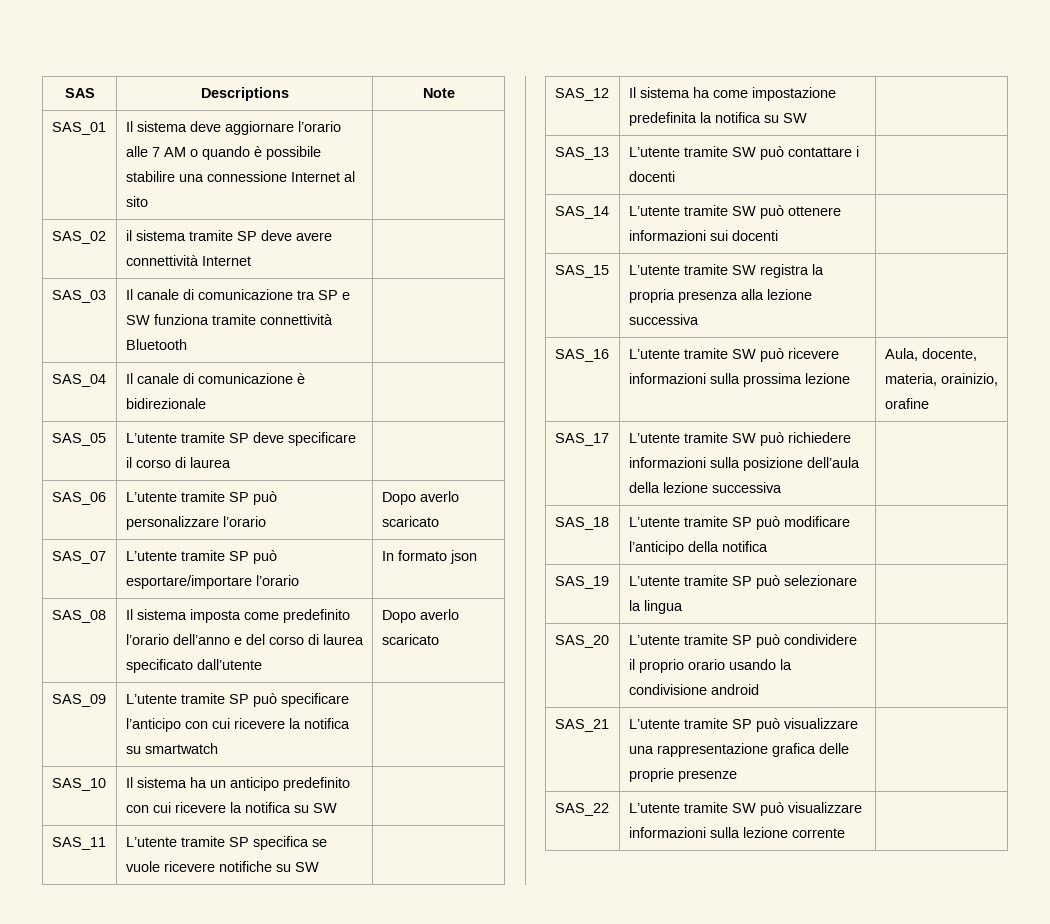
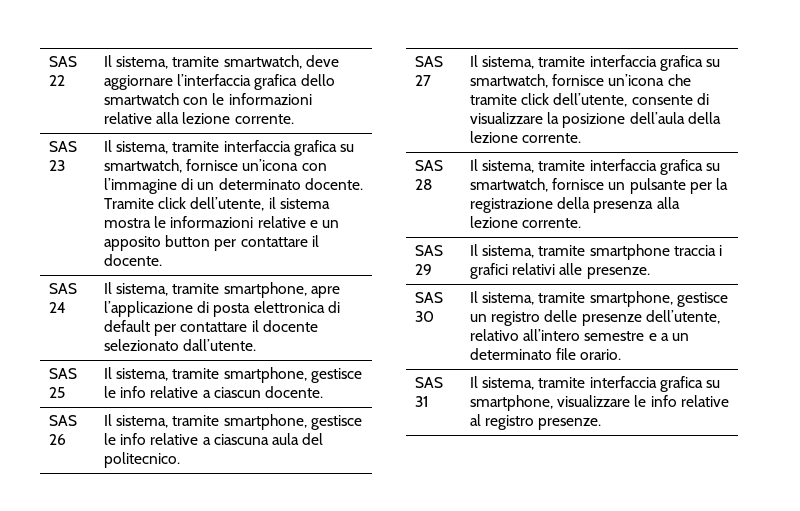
- SAS | Descriptions | Note
- SAS_01 | Il sistema deve aggiornare l’orario alle 7 AM o quando è possibile stabilire una connessione Internet al sito |
- SAS_02 | il sistema tramite SP deve avere connettività Internet |
- SAS_03 | Il canale di comunicazione tra SP e SW funziona tramite connettività Bluetooth |
- SAS_04 | Il canale di comunicazione è bidirezionale |
- SAS_05 | L’utente tramite SP deve specificare il corso di laurea |
- SAS_06 | L’utente tramite SP può personalizzare l’orario | Dopo averlo scaricato
- SAS_07 | L’utente tramite SP può esportare/importare l’orario | In formato json
- SAS_08 | Il sistema imposta come predefinito l’orario dell’anno e del corso di laurea specificato dall’utente | Dopo averlo scaricato
- SAS_09 | L’utente tramite SP può specificare l’anticipo con cui ricevere la notifica su smartwatch |
- SAS_10 | Il sistema ha un anticipo predefinito con cui ricevere la notifica su SW |
- SAS_11 | L’utente tramite SP specifica se vuole ricevere notifiche su SW |
- SAS_12 | Il sistema ha come impostazione predefinita la notifica su SW |
- SAS_13 | L’utente tramite SW può contattare i docenti |
- SAS_14 | L’utente tramite SW può ottenere informazioni sui docenti |
- SAS_15 | L’utente tramite SW registra la propria presenza alla lezione successiva |
- SAS_16 | L’utente tramite SW può ricevere informazioni sulla prossima lezione | Aula, docente, materia, orainizio, orafine
- SAS_17 | L’utente tramite SW può richiedere informazioni sulla posizione dell’aula della lezione successiva |
- SAS_18 | L’utente tramite SP può modificare l’anticipo della notifica |
- SAS_19 | L’utente tramite SP può selezionare la lingua |
- SAS_20 | L’utente tramite SP può condividere il proprio orario usando la condivisione android |
- SAS_21 | L’utente tramite SP può visualizzare una rappresentazione grafica delle proprie presenze |
- SAS_22 | L’utente tramite SW può visualizzare informazioni sulla lezione corrente |
+ SAS 22 | Il sistema, tramite smartwatch, deve aggiornare l’interfaccia grafica dello smartwatch con le informazioni relative alla lezione corrente.
+ SAS 23 | Il sistema, tramite interfaccia grafica su smartwatch, fornisce un’icona con l’immagine di un determinato docente. Tramite click dell’utente, il sistema mostra le informazioni relative e un apposito button per contattare il docente.
+ SAS 24 | Il sistema, tramite smartphone, apre l’applicazione di posta elettronica di default per contattare il docente selezionato dall’utente.
+ SAS 25 | Il sistema, tramite smartphone, gestisce le info relative a ciascun docente.
+ SAS 26 | Il sistema, tramite smartphone, gestisce le info relative a ciascuna aula del politecnico.
+ SAS 27 | Il sistema, tramite interfaccia grafica su smartwatch, fornisce un’icona che tramite click dell’utente, consente di visualizzare la posizione dell’aula della lezione corrente.
+ SAS 28 | Il sistema, tramite interfaccia grafica su smartwatch, fornisce un pulsante per la registrazione della presenza alla lezione corrente.
+ SAS 29 | Il sistema, tramite smartphone traccia i grafici relativi alle presenze.
+ SAS 30 | Il sistema, tramite smartphone, gestisce un registro delle presenze dell’utente, relativo all’intero semestre e a un determinato file orario.
+ SAS 31 | Il sistema, tramite interfaccia grafica su smartphone, visualizzare le info relative al registro presenze.

